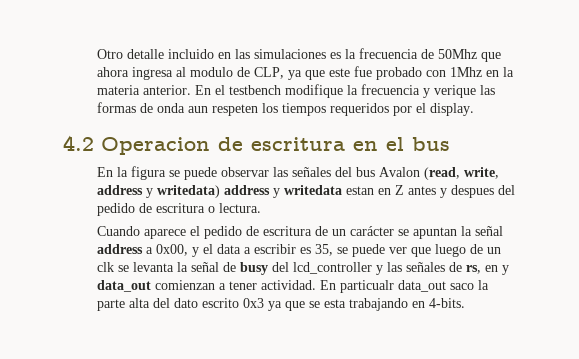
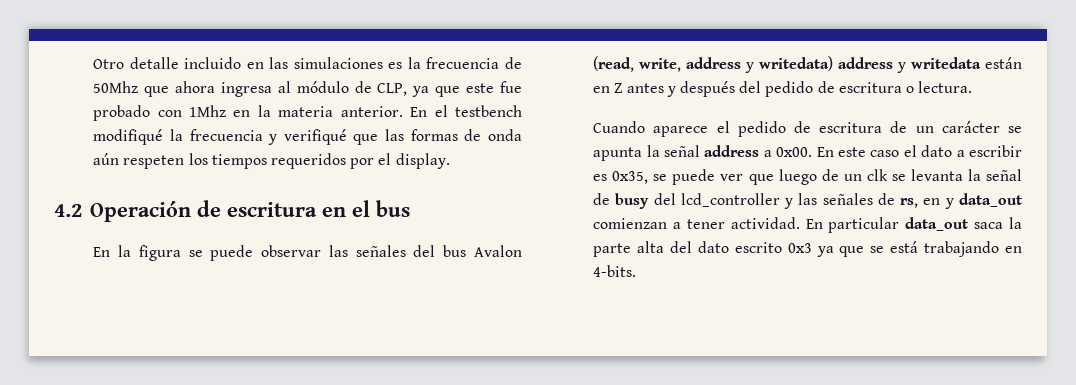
- Otro detalle incluido en las simulaciones es la frecuencia de 50Mhz que ahora ingresa al modulo de CLP, ya que este fue probado con 1Mhz en la materia anterior.
+ Otro detalle incluido en las simulaciones es la frecuencia de 50Mhz que ahora ingresa al módulo de CLP, ya que este fue probado con 1Mhz en la materia anterior.
- En el testbench modifique la frecuencia y verique las formas de onda aun respeten los tiempos requeridos por el display.
+ En el testbench modifiqué la frecuencia y verifiqué que las formas de onda aún respeten los tiempos requeridos por el display.
- 4.2 Operacion de escritura en el bus
+ 4.2 Operación de escritura en el bus
- En la figura se puede observar las señales del bus Avalon (read, write, address y writedata) address y writedata estan en Z antes y despues del pedido de escritura o lectura.
+ En la figura se puede observar las señales del bus Avalon (read, write, address y writedata) address y writedata están en Z antes y después del pedido de escritura o lectura.
- Cuando aparece el pedido de escritura de un carácter se apuntan la señal address a 0x00, y el data a escribir es 35, se puede ver que luego de un clk se levanta la señal de busy del lcd_controller y las señales de rs, en y data_out comienzan a tener actividad.
+ Cuando aparece el pedido de escritura de un carácter se apunta la señal address a 0x00. En este caso el dato a escribir es 0x35, se puede ver que luego de un clk se levanta la señal de busy del lcd_controller y las señales de rs, en y data_out comienzan a tener actividad.
- En particualr data_out saco la parte alta del dato escrito 0x3 ya que se esta trabajando en 4-bits.
+ En particular data_out saca la parte alta del dato escrito 0x3 ya que se está trabajando en 4-bits.

